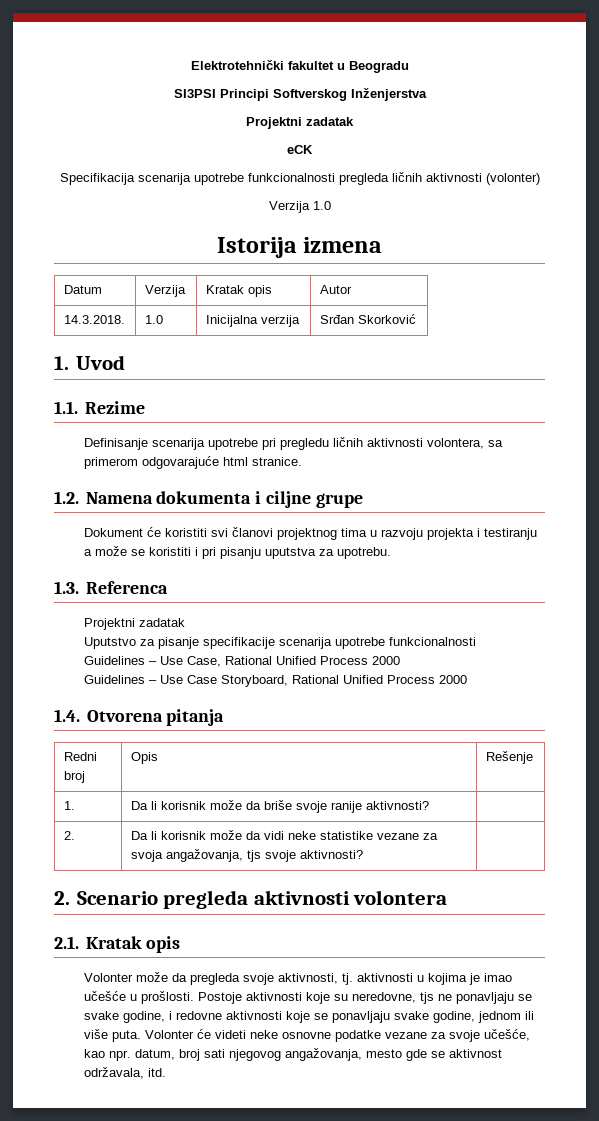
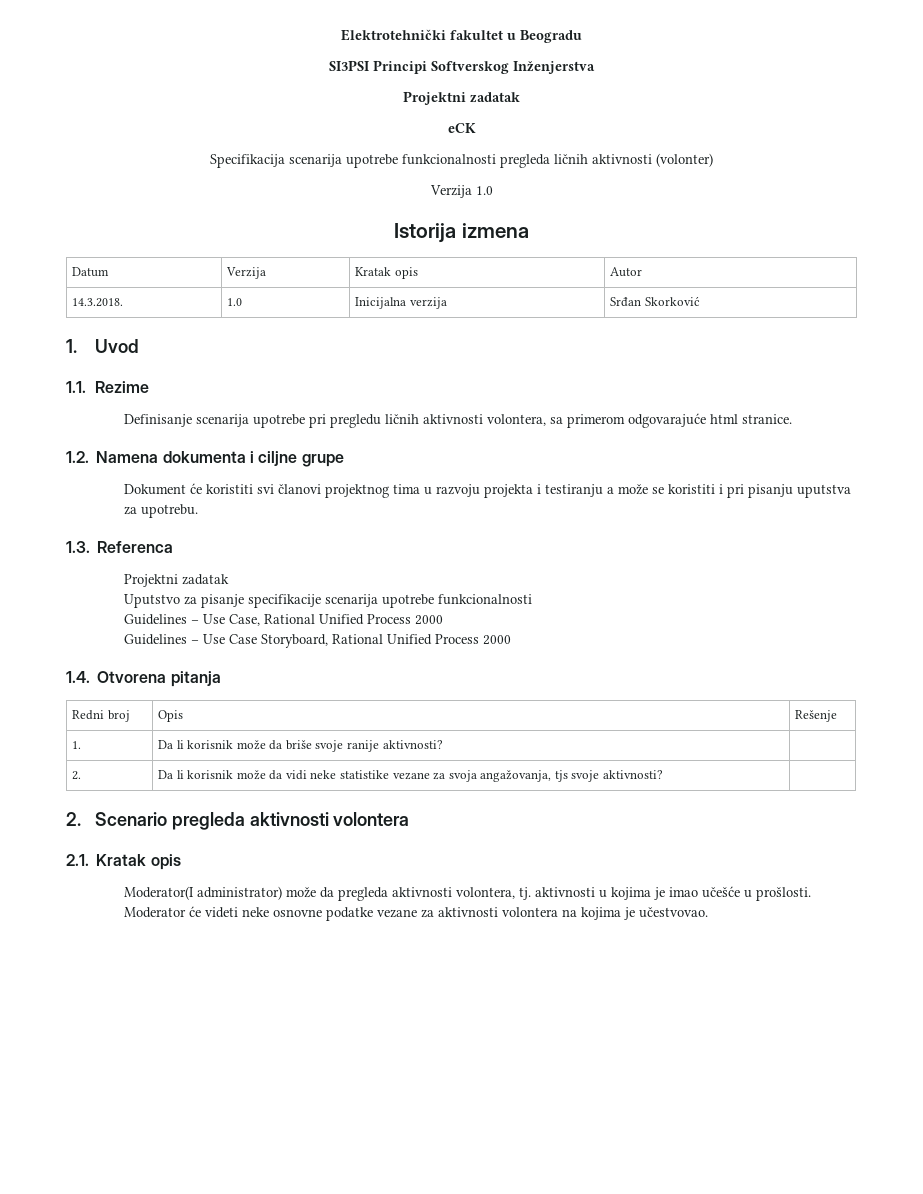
- Volonter može da pregleda svoje aktivnosti, tj. aktivnosti u kojima je imao učešće u prošlosti.
+ Moderator(I administrator) može da pregleda aktivnosti volontera, tj. aktivnosti u kojima je imao učešće u prošlosti.
- Postoje aktivnosti koje su neredovne, tjs ne ponavljaju se svake godine, i redovne aktivnosti koje se ponavljaju svake godine, jednom ili više puta. Volonter će videti neke osnovne podatke vezane za svoje učešće, kao npr. datum, broj sati njegovog angažovanja, mesto gde se aktivnost održavala, itd.
+ Moderator će videti neke osnovne podatke vezane za aktivnosti volontera na kojima je učestvovao.

